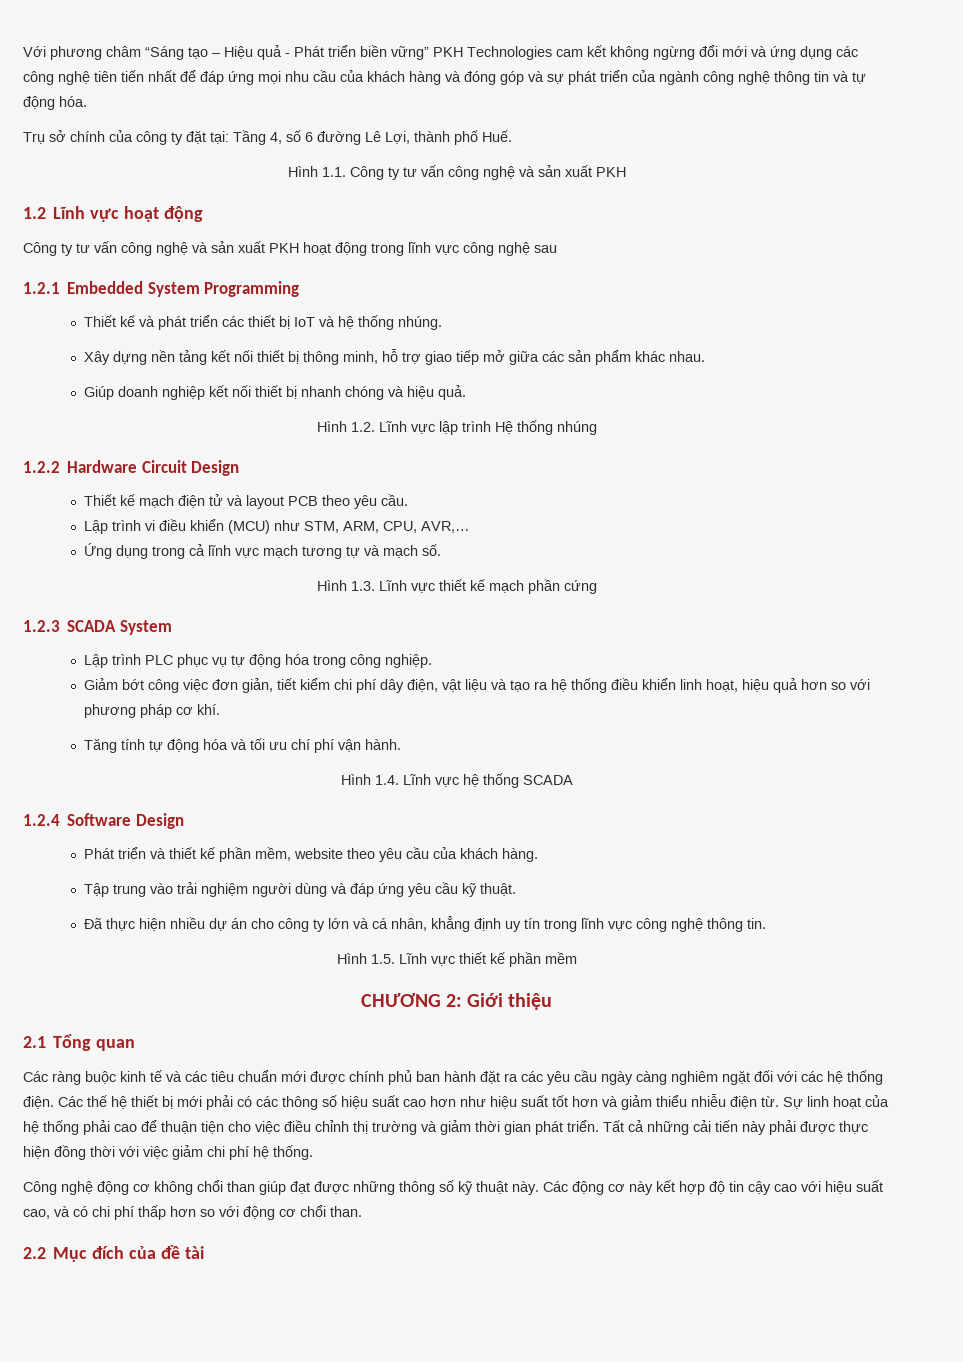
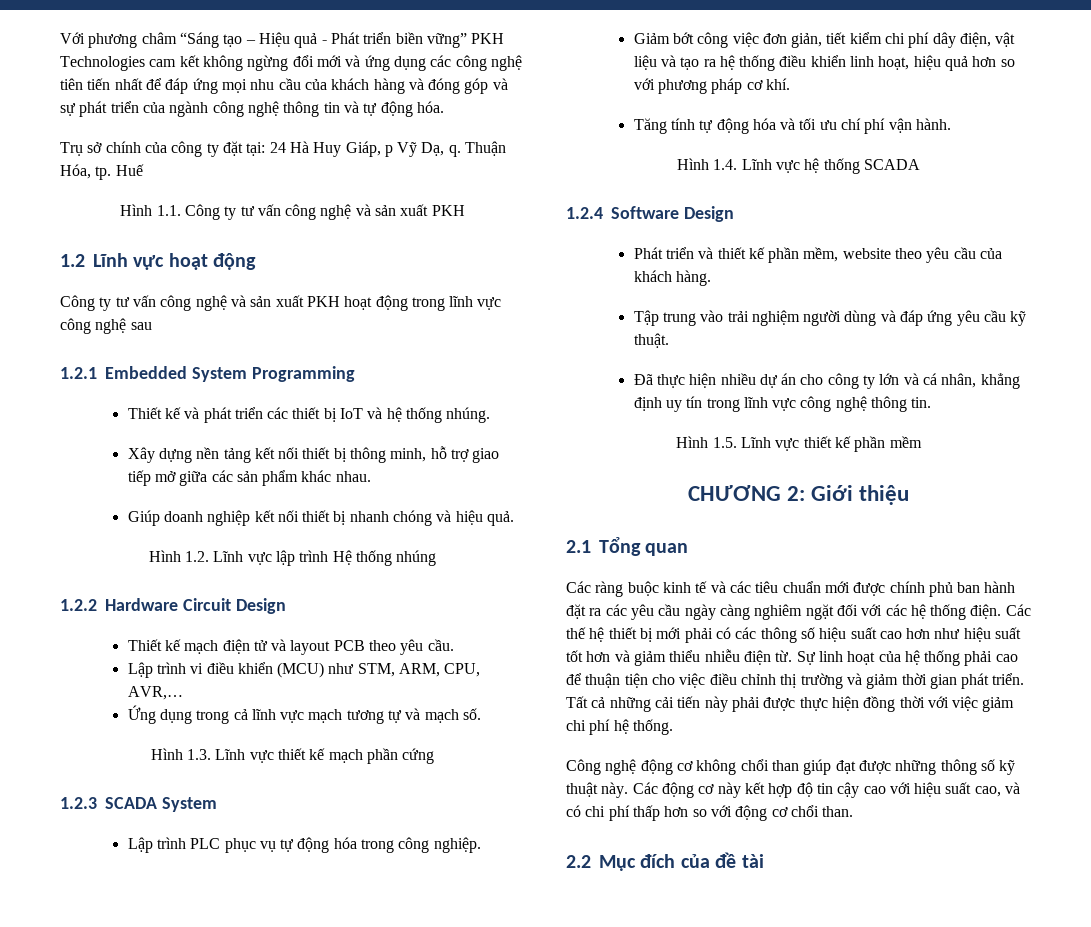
- Trụ sở chính của công ty đặt tại: Tầng 4, số 6 đường Lê Lợi, thành phố Huế.
+ Trụ sở chính của công ty đặt tại: 24 Hà Huy Giáp, p Vỹ Dạ, q. Thuận Hóa, tp. Huế

